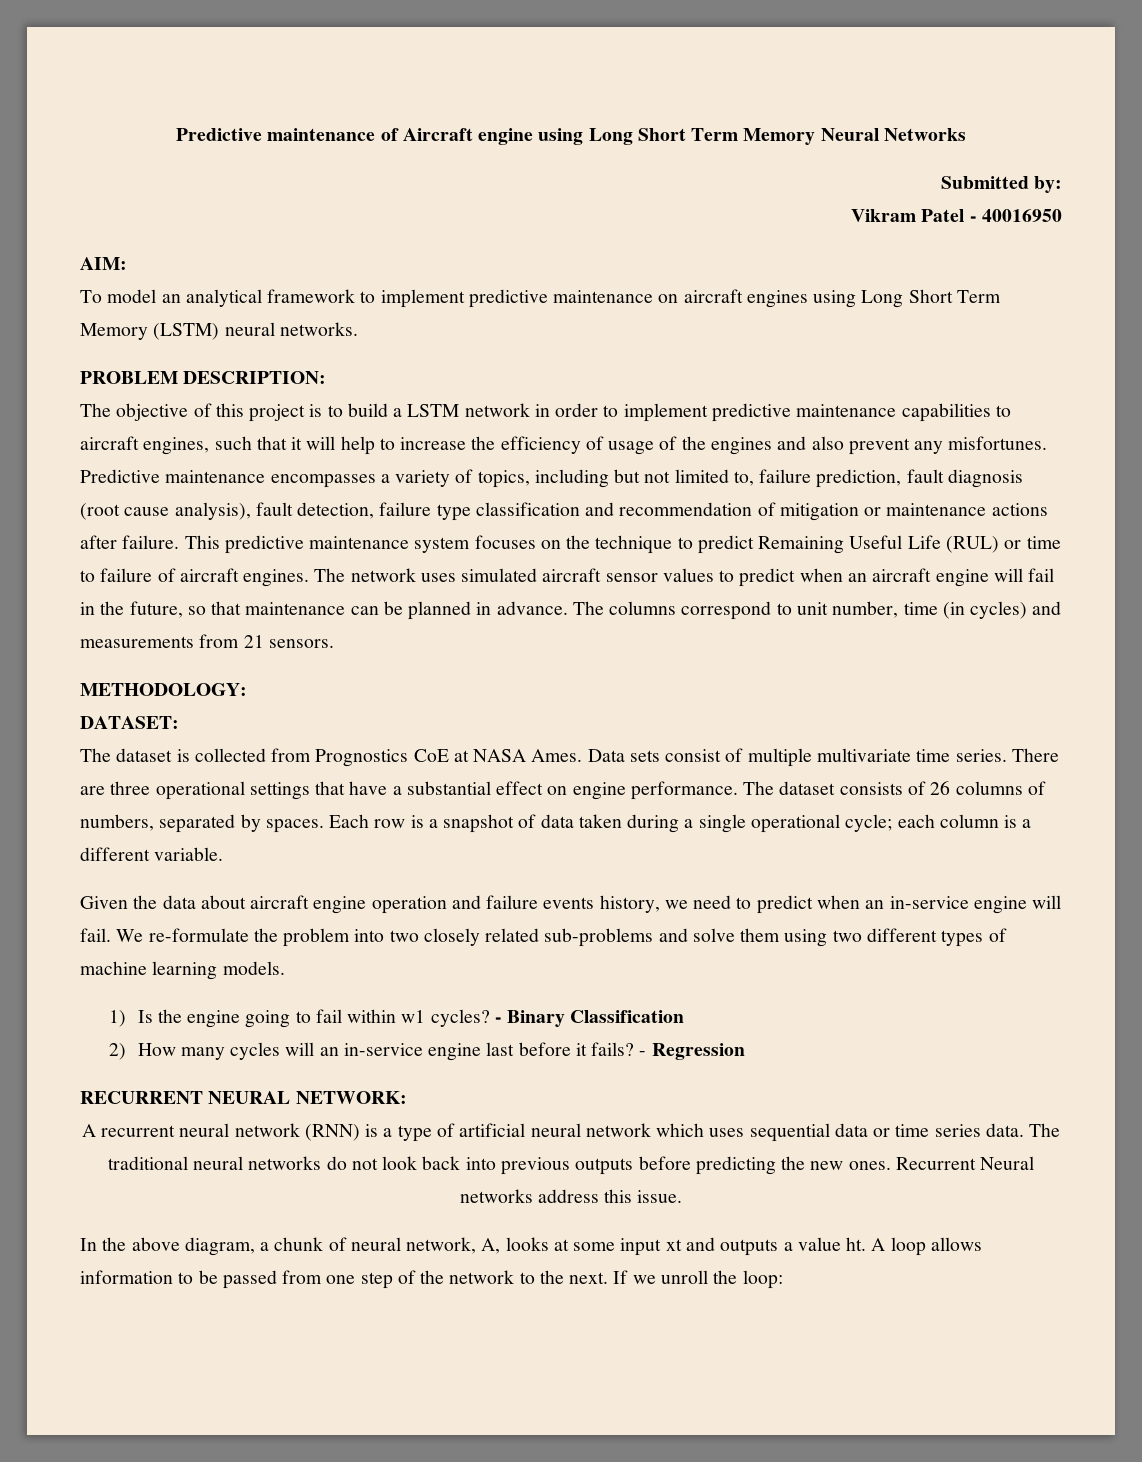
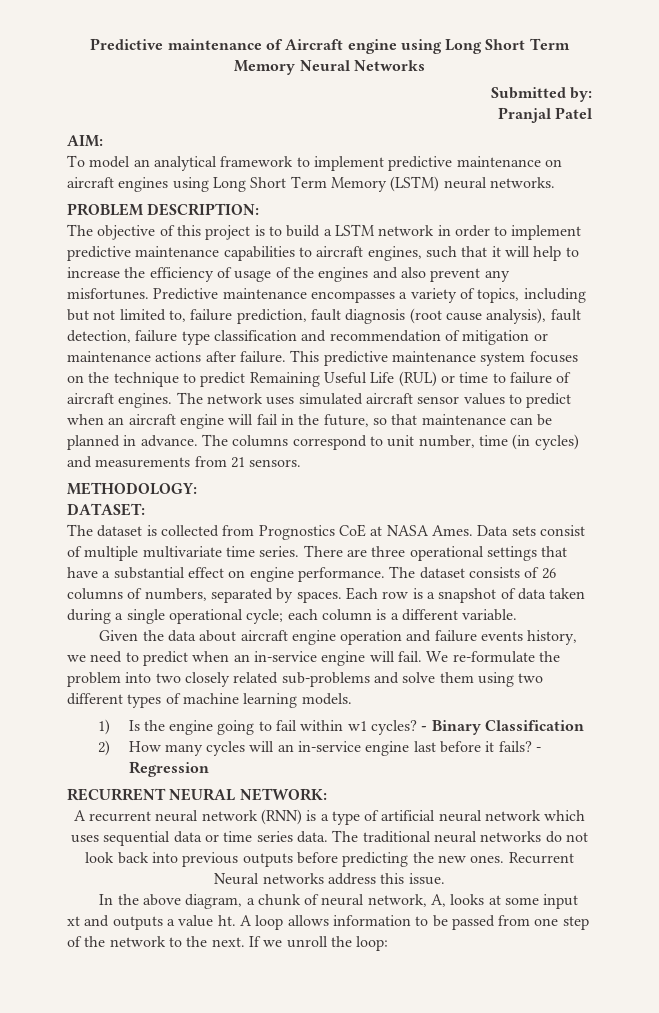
- Vikram Patel - 40016950
+ Pranjal Patel

